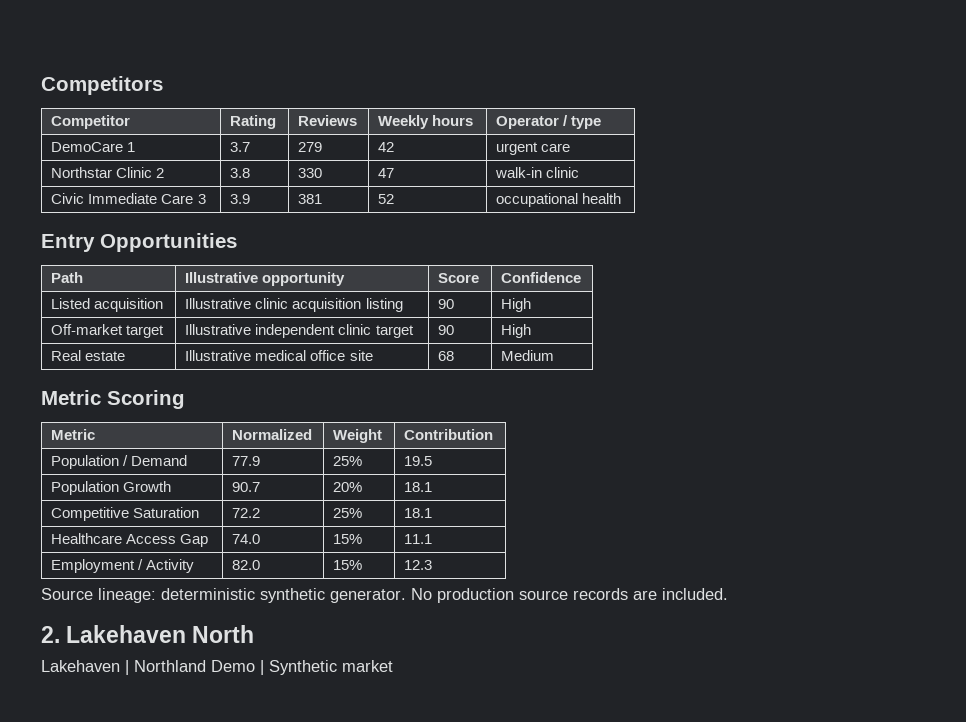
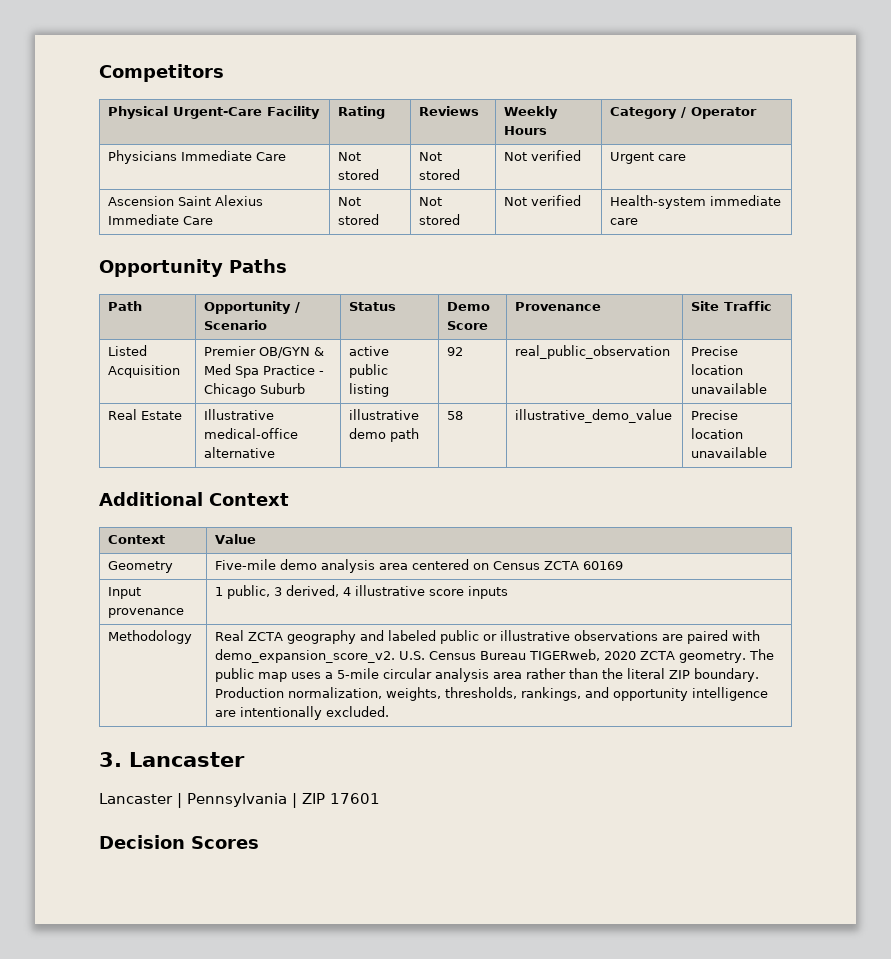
- Competitor | Rating | Reviews | Weekly hours | Operator / type
- DemoCare 1 | 3.7 | 279 | 42 | urgent care
- Northstar Clinic 2 | 3.8 | 330 | 47 | walk-in clinic
- Civic Immediate Care 3 | 3.9 | 381 | 52 | occupational health
- Entry Opportunities
- Path | Illustrative opportunity | Score | Confidence
- Listed acquisition | Illustrative clinic acquisition listing | 90 | High
- Off-market target | Illustrative independent clinic target | 90 | High
- Real estate | Illustrative medical office site | 68 | Medium
- Metric Scoring
- Metric | Normalized | Weight | Contribution
- Population / Demand | 77.9 | 25% | 19.5
- Population Growth | 90.7 | 20% | 18.1
- Competitive Saturation | 72.2 | 25% | 18.1
- Healthcare Access Gap | 74.0 | 15% | 11.1
- Employment / Activity | 82.0 | 15% | 12.3
- Source lineage: deterministic synthetic generator. No production source records are included.
- 2. Lakehaven North
- Lakehaven | Northland Demo | Synthetic market
+ Physical Urgent-Care Facility | Rating | Reviews | Weekly Hours | Category / Operator
+ Physicians Immediate Care | Not stored | Not stored | Not verified | Urgent care
+ Ascension Saint Alexius Immediate Care | Not stored | Not stored | Not verified | Health-system immediate care
+ Opportunity Paths
+ Path | Opportunity / Scenario | Status | Demo Score | Provenance | Site Traffic
+ Listed Acquisition | Premier OB/GYN & Med Spa Practice - Chicago Suburb | active public listing | 92 | real_public_observation | Precise location unavailable
+ Real Estate | Illustrative medical-office alternative | illustrative demo path | 58 | illustrative_demo_value | Precise location unavailable
+ Additional Context
+ Context | Value
+ Geometry | Five-mile demo analysis area centered on Census ZCTA 60169
+ Input provenance | 1 public, 3 derived, 4 illustrative score inputs
+ Methodology | Real ZCTA geography and labeled public or illustrative observations are paired with demo_expansion_score_v2. U.S. Census Bureau TIGERweb, 2020 ZCTA geometry. The public map uses a 5-mile circular analysis area rather than the literal ZIP boundary. Production normalization, weights, thresholds, rankings, and opportunity intelligence are intentionally excluded.
+ 3. Lancaster
+ Lancaster | Pennsylvania | ZIP 17601
+ Decision Scores

